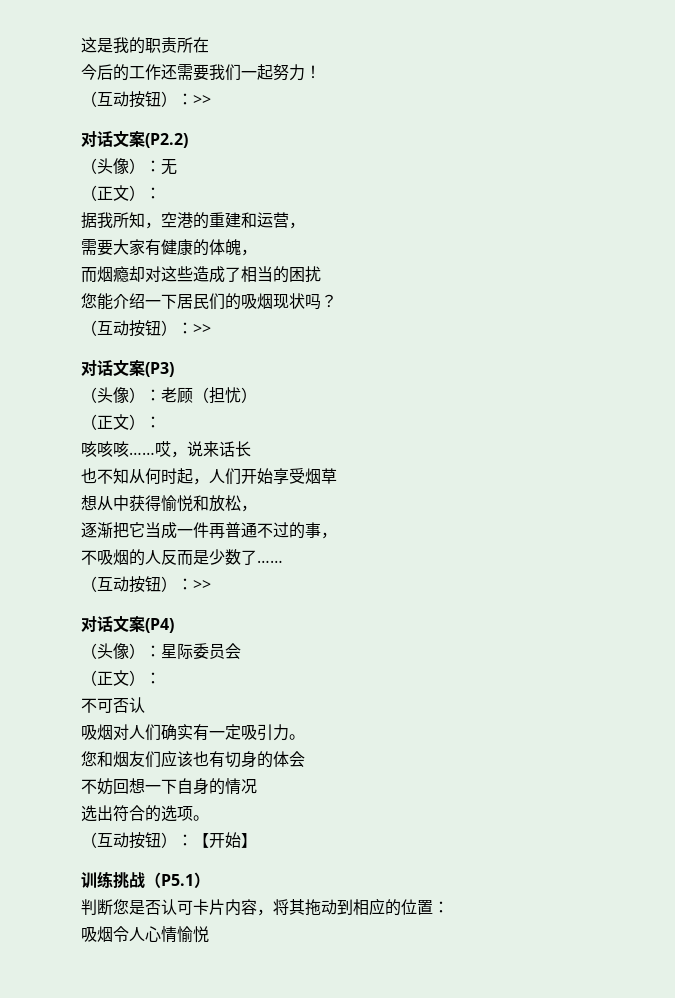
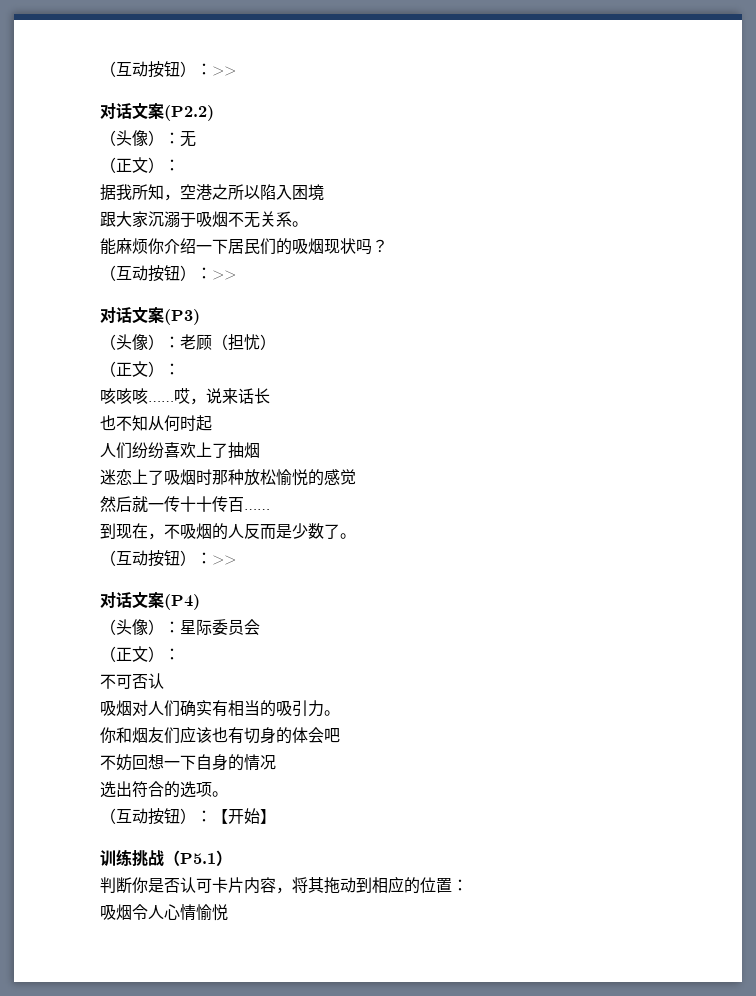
- 这是我的职责所在
- 今后的工作还需要我们一起努力！
- 据我所知，空港的重建和运营，
- 需要大家有健康的体魄，
- 而烟瘾却对这些造成了相当的困扰
- 您能介绍一下居民们的吸烟现状吗？
+ 据我所知，空港之所以陷入困境
+ 跟大家沉溺于吸烟不无关系。
+ 能麻烦你介绍一下居民们的吸烟现状吗？
- 也不知从何时起，人们开始享受烟草
- 想从中获得愉悦和放松，
- 逐渐把它当成一件再普通不过的事，
- 不吸烟的人反而是少数了……
+ 也不知从何时起
+ 人们纷纷喜欢上了抽烟
+ 迷恋上了吸烟时那种放松愉悦的感觉
+ 然后就一传十十传百……
+ 到现在，不吸烟的人反而是少数了。
- 吸烟对人们确实有一定吸引力。
+ 吸烟对人们确实有相当的吸引力。
- 您和烟友们应该也有切身的体会
+ 你和烟友们应该也有切身的体会吧
- 判断您是否认可卡片内容，将其拖动到相应的位置：
+ 判断你是否认可卡片内容，将其拖动到相应的位置：

